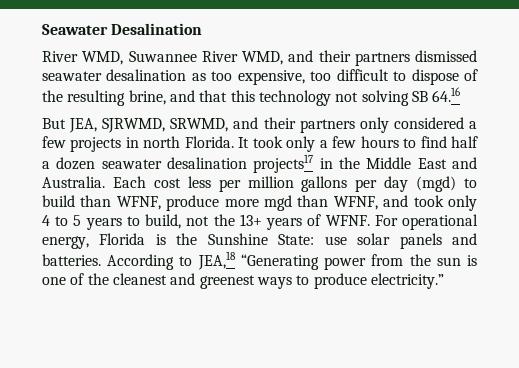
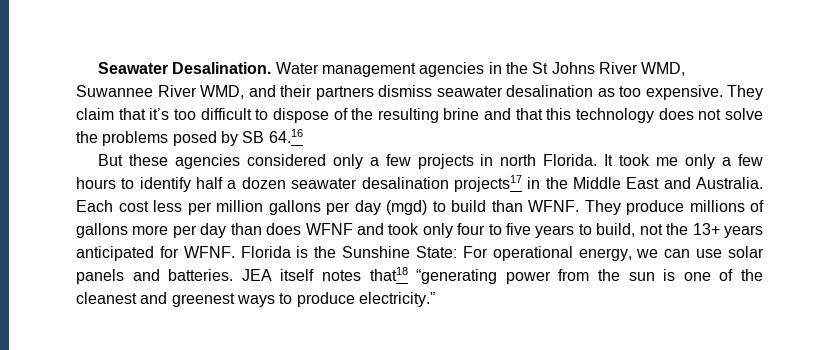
- Seawater Desalination
- River WMD, Suwannee River WMD, and their partners dismissed seawater desalination as too expensive, too difficult to dispose of the resulting brine, and that this technology not solving SB 64.16
- But JEA, SJRWMD, SRWMD, and their partners only considered a few projects in north Florida.
+ Seawater Desalination. Water management agencies in the St Johns River WMD, Suwannee River WMD, and their partners dismiss seawater desalination as too expensive. They claim that it’s too difficult to dispose of the resulting brine and that this technology does not solve the problems posed by SB 64.16
+ But these agencies considered only a few projects in north Florida.
- It took only a few hours to find half a dozen seawater desalination projects17 in the Middle East and Australia.
+ It took me only a few hours to identify half a dozen seawater desalination projects17 in the Middle East and Australia.
- Each cost less per million gallons per day (mgd) to build than WFNF, produce more mgd than WFNF, and took only 4 to 5 years to build, not the 13+ years of WFNF. For operational energy, Florida is the Sunshine State: use solar panels and batteries.
+ Each cost less per million gallons per day (mgd) to build than WFNF. They produce millions of gallons more per day than does WFNF and took only four to five years to build, not the 13+ years anticipated for WFNF. Florida is the Sunshine State: For operational energy, we can use solar panels and batteries.
- According to JEA,18 “Generating power from the sun is one of the cleanest and greenest ways to produce electricity.”
+ JEA itself notes that18 “generating power from the sun is one of the cleanest and greenest ways to produce electricity.”

